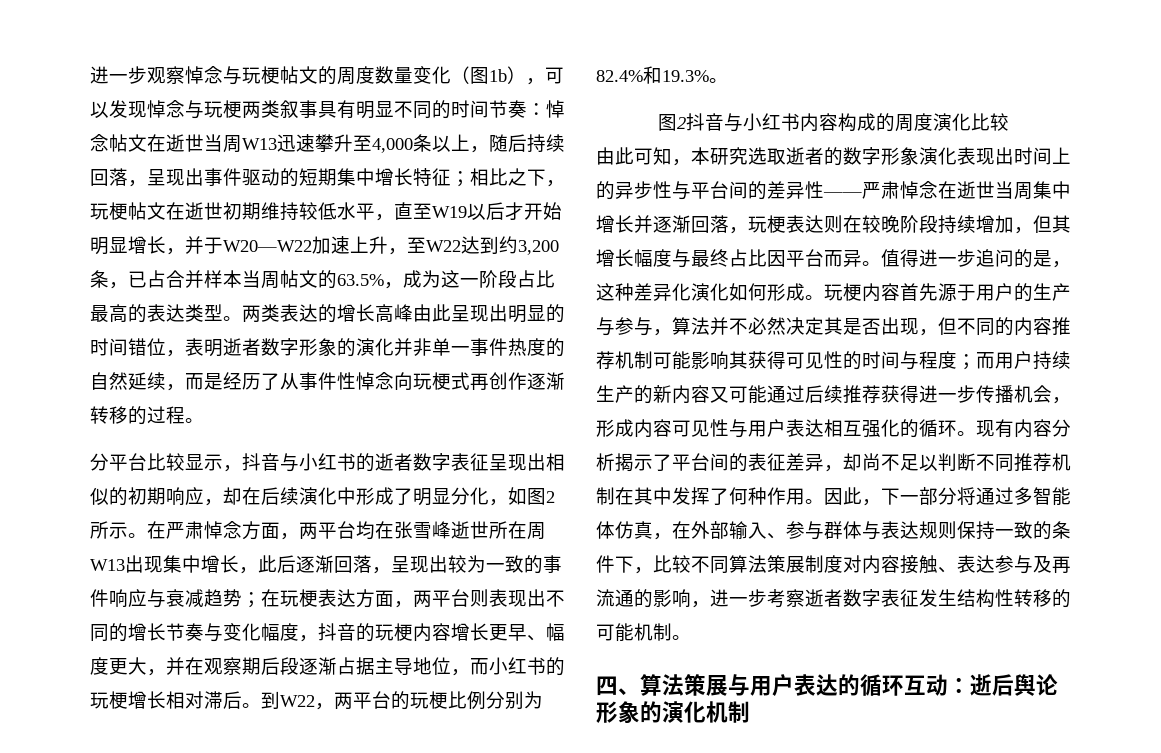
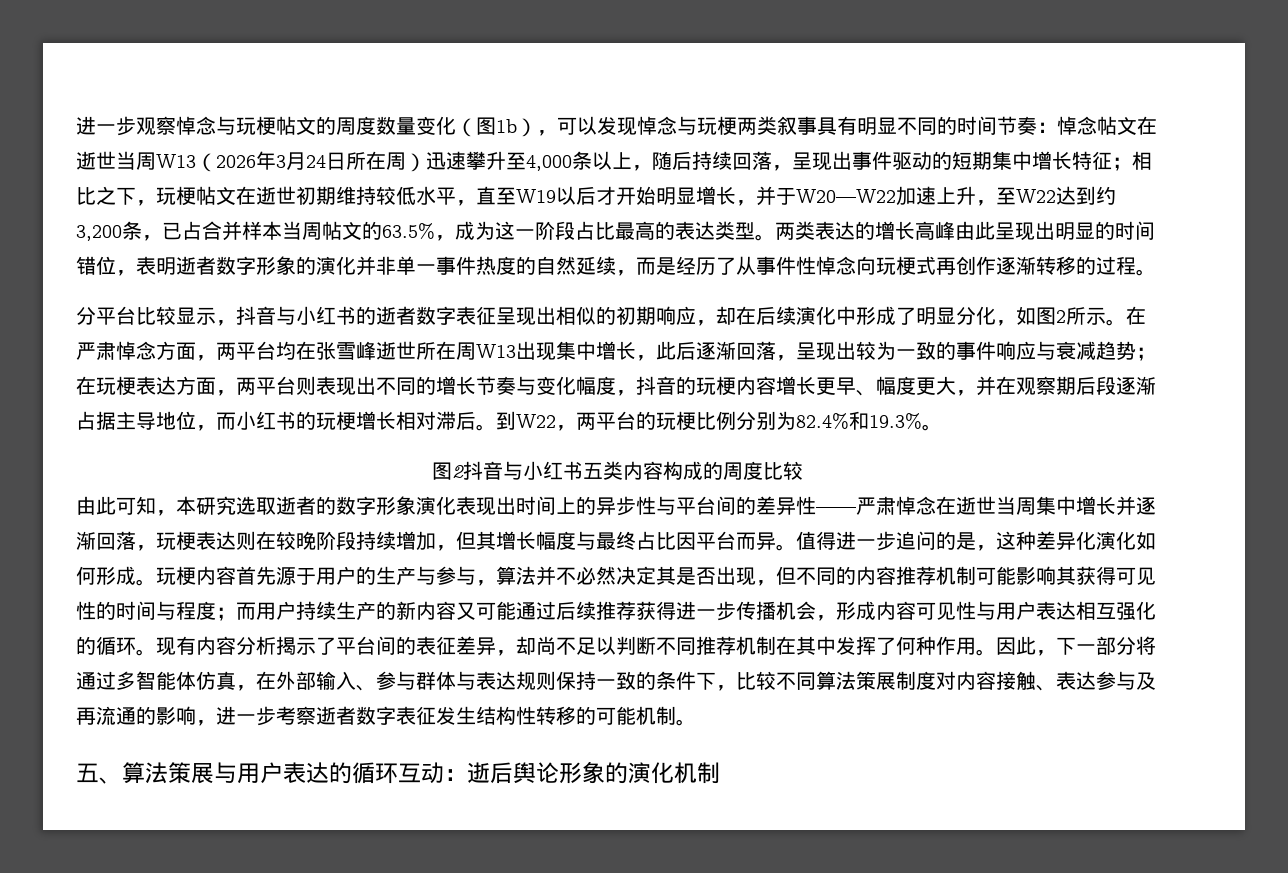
- 悼念帖文在逝世当周W13迅速攀升至4,000条以上，随后持续回落，呈现出事件驱动的短期集中增长特征；
+ 悼念帖文在逝世当周W13（2026年3月24日所在周）迅速攀升至4,000条以上，随后持续回落，呈现出事件驱动的短期集中增长特征；
- 图2抖音与小红书内容构成的周度演化比较
+ 图2抖音与小红书五类内容构成的周度比较
- 四、算法策展与用户表达的循环互动：逝后舆论形象的演化机制
+ 五、算法策展与用户表达的循环互动：逝后舆论形象的演化机制

